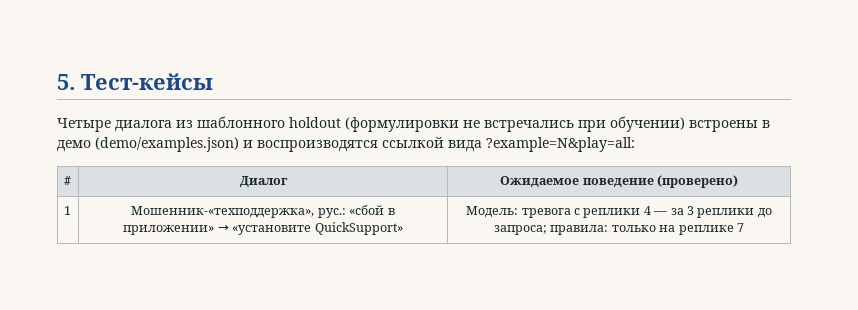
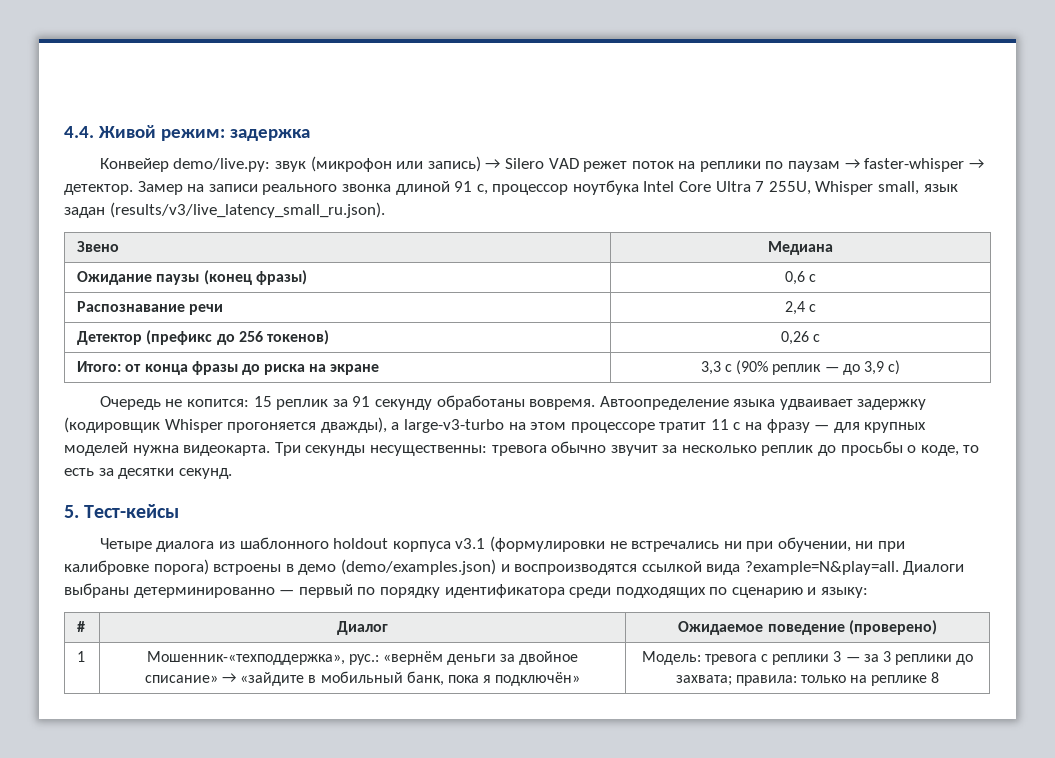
+ 4.4. Живой режим: задержка
+ Конвейер demo/live.py: звук (микрофон или запись) → Silero VAD режет поток на реплики по паузам → faster-whisper → детектор. Замер на записи реального звонка длиной 91 с, процессор ноутбука Intel Core Ultra 7 255U, Whisper small, язык задан (results/v3/live_latency_small_ru.json).
+ Звено | Медиана
+ Ожидание паузы (конец фразы) | 0,6 с
+ Распознавание речи | 2,4 с
+ Детектор (префикс до 256 токенов) | 0,26 с
+ Итого: от конца фразы до риска на экране | 3,3 с (90% реплик — до 3,9 с)
+ Очередь не копится: 15 реплик за 91 секунду обработаны вовремя. Автоопределение языка удваивает задержку (кодировщик Whisper прогоняется дважды), а large-v3-turbo на этом процессоре тратит 11 с на фразу — для крупных моделей нужна видеокарта. Три секунды несущественны: тревога обычно звучит за несколько реплик до просьбы о коде, то есть за десятки секунд.
- Четыре диалога из шаблонного holdout (формулировки не встречались при обучении) встроены в демо (demo/examples.json) и воспроизводятся ссылкой вида ?example=N&play=all:
+ Четыре диалога из шаблонного holdout корпуса v3.1 (формулировки не встречались ни при обучении, ни при калибровке порога) встроены в демо (demo/examples.json) и воспроизводятся ссылкой вида ?example=N&play=all. Диалоги выбраны детерминированно — первый по порядку идентификатора среди подходящих по сценарию и языку:
- 1 | Мошенник-«техподдержка», рус.: «сбой в приложении» → «установите QuickSupport» | Модель: тревога с реплики 4 — за 3 реплики до запроса; правила: только на реплике 7
+ 1 | Мошенник-«техподдержка», рус.: «вернём деньги за двойное списание» → «зайдите в мобильный банк, пока я подключён» | Модель: тревога с реплики 3 — за 3 реплики до захвата; правила: только на реплике 8

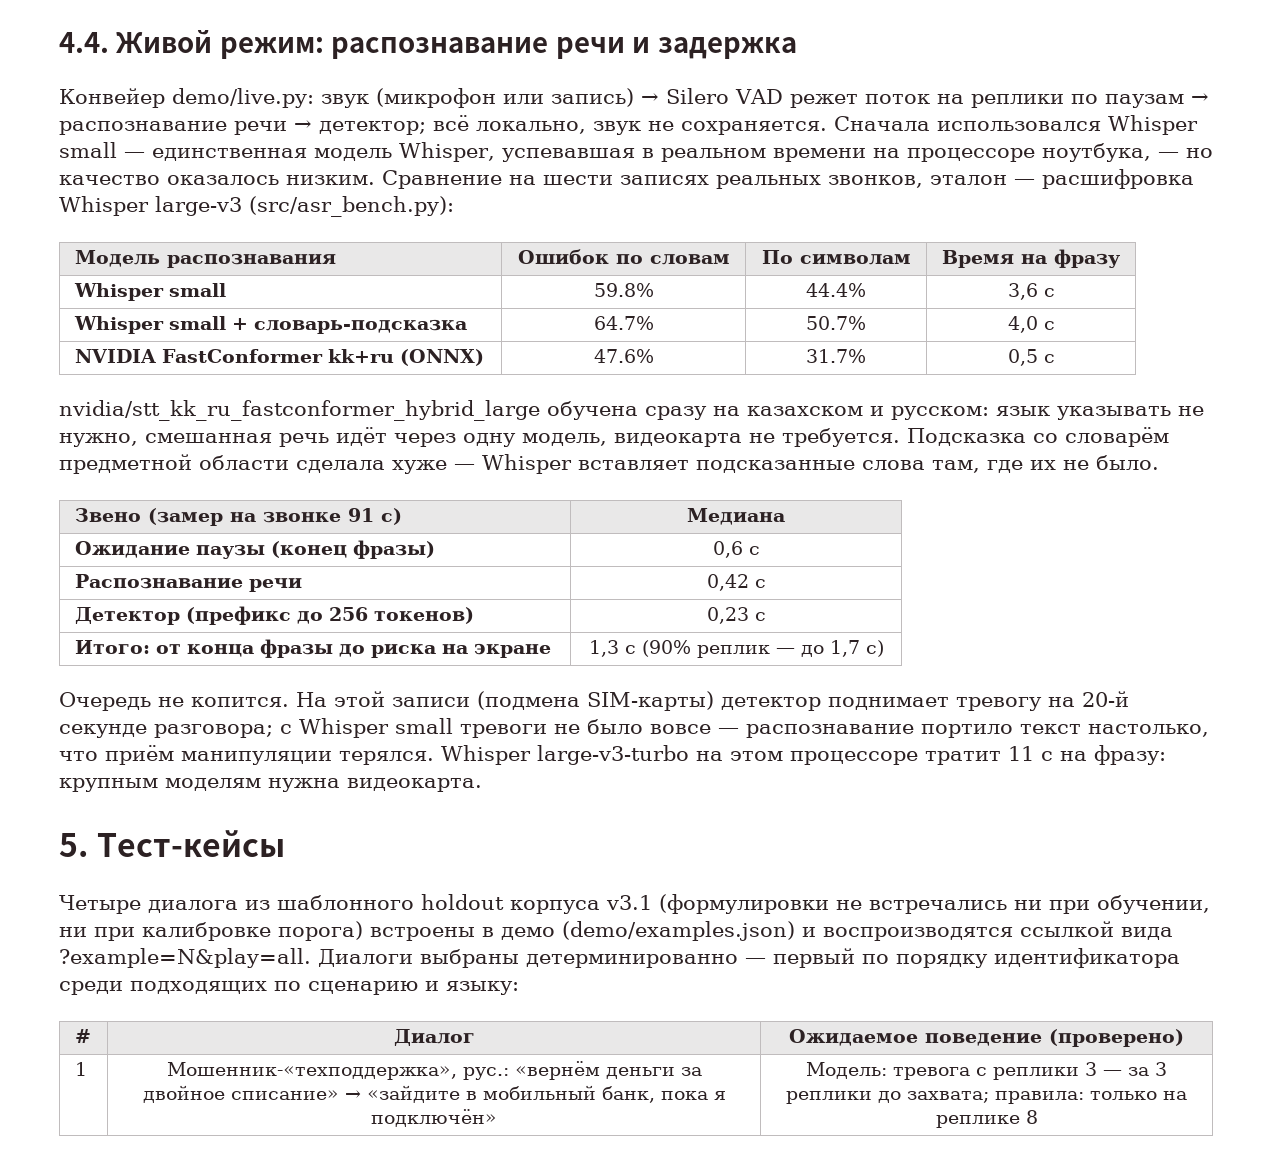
- 4.4. Живой режим: задержка
+ 4.4. Живой режим: распознавание речи и задержка
- Конвейер demo/live.py: звук (микрофон или запись) → Silero VAD режет поток на реплики по паузам → faster-whisper → детектор. Замер на записи реального звонка длиной 91 с, процессор ноутбука Intel Core Ultra 7 255U, Whisper small, язык задан (results/v3/live_latency_small_ru.json).
- Звено | Медиана
+ Конвейер demo/live.py: звук (микрофон или запись) → Silero VAD режет поток на реплики по паузам → распознавание речи → детектор; всё локально, звук не сохраняется. Сначала использовался Whisper small — единственная модель Whisper, успевавшая в реальном времени на процессоре ноутбука, — но качество оказалось низким. Сравнение на шести записях реальных звонков, эталон — расшифровка Whisper large-v3 (src/asr_bench.py):
+ Модель распознавания | Ошибок по словам | По символам | Время на фразу
+ Whisper small | 59.8% | 44.4% | 3,6 с
+ Whisper small + словарь-подсказка | 64.7% | 50.7% | 4,0 с
+ NVIDIA FastConformer kk+ru (ONNX) | 47.6% | 31.7% | 0,5 с
+ nvidia/stt_kk_ru_fastconformer_hybrid_large обучена сразу на казахском и русском: язык указывать не нужно, смешанная речь идёт через одну модель, видеокарта не требуется. Подсказка со словарём предметной области сделала хуже — Whisper вставляет подсказанные слова там, где их не было.
+ Звено (замер на звонке 91 с) | Медиана
- Распознавание речи | 2,4 с
+ Распознавание речи | 0,42 с
- Детектор (префикс до 256 токенов) | 0,26 с
+ Детектор (префикс до 256 токенов) | 0,23 с
- Итого: от конца фразы до риска на экране | 3,3 с (90% реплик — до 3,9 с)
+ Итого: от конца фразы до риска на экране | 1,3 с (90% реплик — до 1,7 с)
- Очередь не копится: 15 реплик за 91 секунду обработаны вовремя. Автоопределение языка удваивает задержку (кодировщик Whisper прогоняется дважды), а large-v3-turbo на этом процессоре тратит 11 с на фразу — для крупных моделей нужна видеокарта. Три секунды несущественны: тревога обычно звучит за несколько реплик до просьбы о коде, то есть за десятки секунд.
+ Очередь не копится. На этой записи (подмена SIM-карты) детектор поднимает тревогу на 20-й секунде разговора; с Whisper small тревоги не было вовсе — распознавание портило текст настолько, что приём манипуляции терялся. Whisper large-v3-turbo на этом процессоре тратит 11 с на фразу: крупным моделям нужна видеокарта.

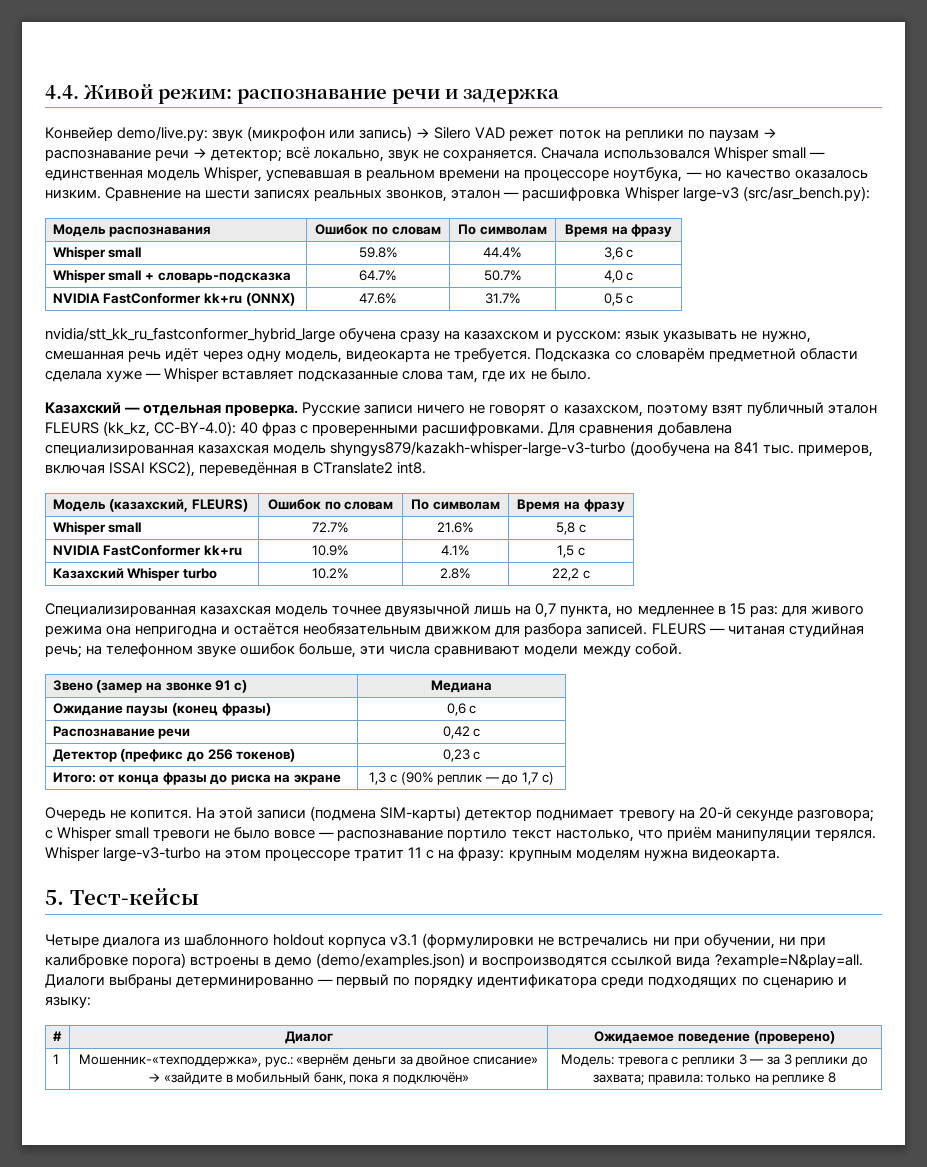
+ Казахский — отдельная проверка. Русские записи ничего не говорят о казахском, поэтому взят публичный эталон FLEURS (kk_kz, CC-BY-4.0): 40 фраз с проверенными расшифровками. Для сравнения добавлена специализированная казахская модель shyngys879/kazakh-whisper-large-v3-turbo (дообучена на 841 тыс. примеров, включая ISSAI KSC2), переведённая в CTranslate2 int8.
+ Модель (казахский, FLEURS) | Ошибок по словам | По символам | Время на фразу
+ Whisper small | 72.7% | 21.6% | 5,8 с
+ NVIDIA FastConformer kk+ru | 10.9% | 4.1% | 1,5 с
+ Казахский Whisper turbo | 10.2% | 2.8% | 22,2 с
+ Специализированная казахская модель точнее двуязычной лишь на 0,7 пункта, но медленнее в 15 раз: для живого режима она непригодна и остаётся необязательным движком для разбора записей. FLEURS — читаная студийная речь; на телефонном звуке ошибок больше, эти числа сравнивают модели между собой.

